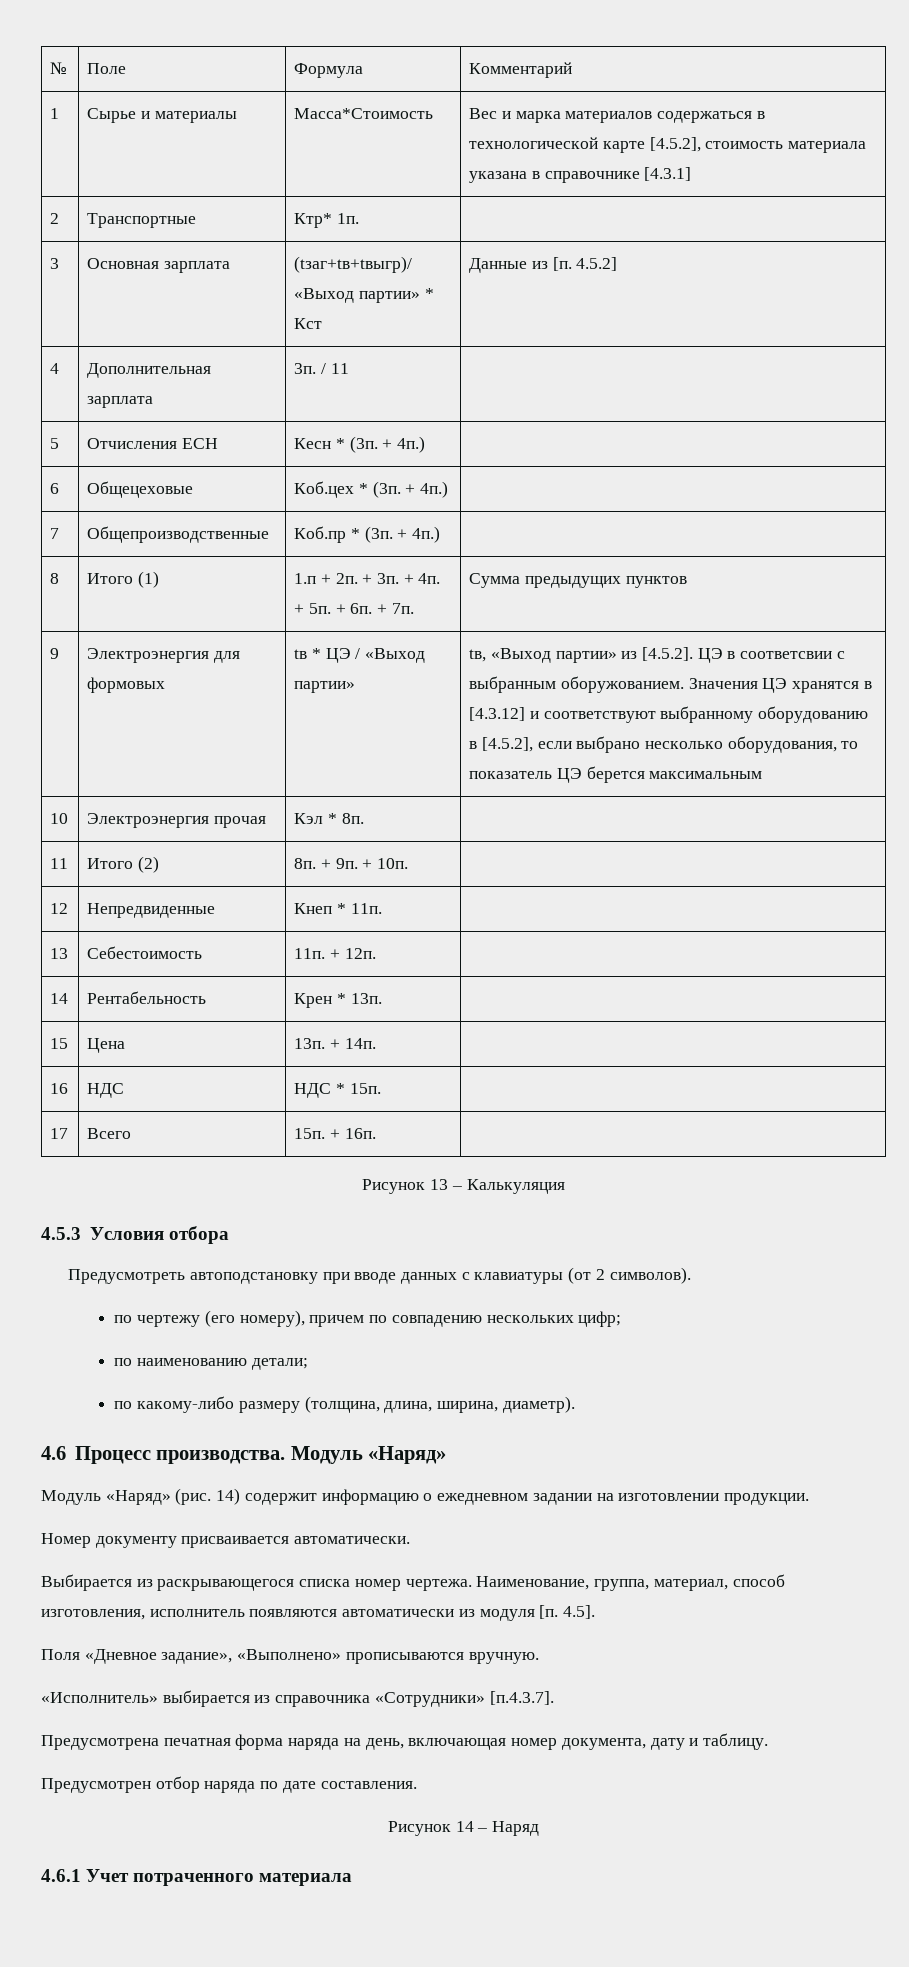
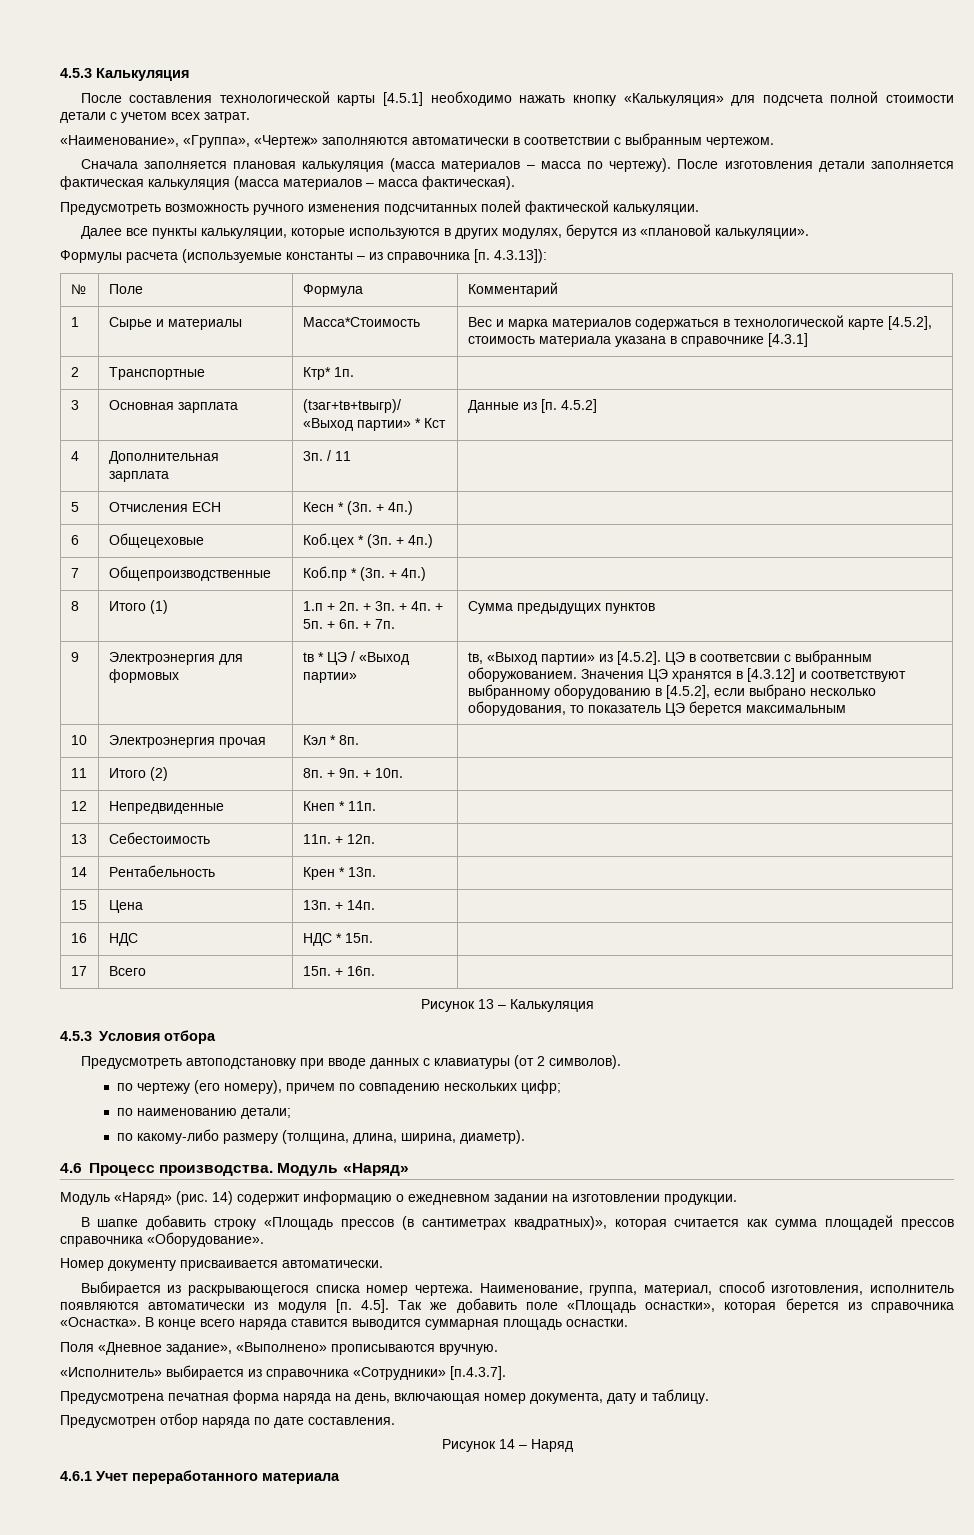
+ 4.5.3 Калькуляция
+ После составления технологической карты [4.5.1] необходимо нажать кнопку «Калькуляция» для подсчета полной стоимости детали с учетом всех затрат.
+ «Наименование», «Группа», «Чертеж» заполняются автоматически в соответствии с выбранным чертежом.
+ Сначала заполняется плановая калькуляция (масса материалов – масса по чертежу). После изготовления детали заполняется фактическая калькуляция (масса материалов – масса фактическая).
+ Предусмотреть возможность ручного изменения подсчитанных полей фактической калькуляции.
+ Далее все пункты калькуляции, которые используются в других модулях, берутся из «плановой калькуляции».
+ Формулы расчета (используемые константы – из справочника [п. 4.3.13]):
+ В шапке добавить строку «Площадь прессов (в сантиметрах квадратных)», которая считается как сумма площадей прессов справочника «Оборудование».
- Наименование, группа, материал, способ изготовления, исполнитель появляются автоматически из модуля [п. 4.5].
+ Наименование, группа, материал, способ изготовления, исполнитель появляются автоматически из модуля [п. 4.5]. Так же добавить поле «Площадь оснастки», которая берется из справочника «Оснастка». В конце всего наряда ставится выводится суммарная площадь оснастки.
- 4.6.1 Учет потраченного материала
+ 4.6.1 Учет переработанного материала

